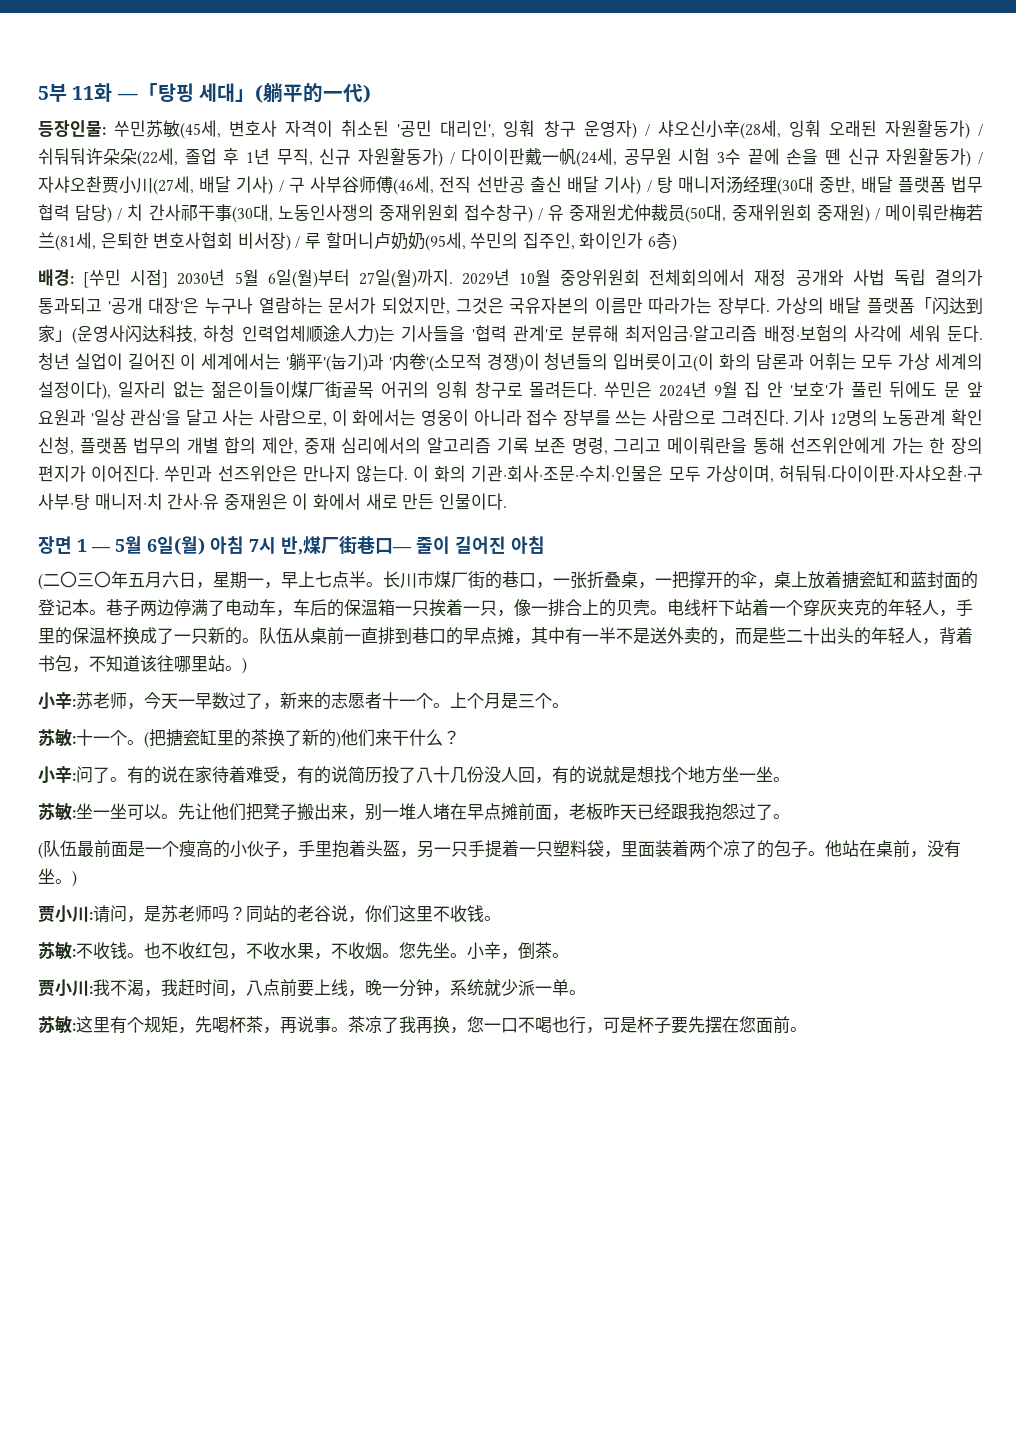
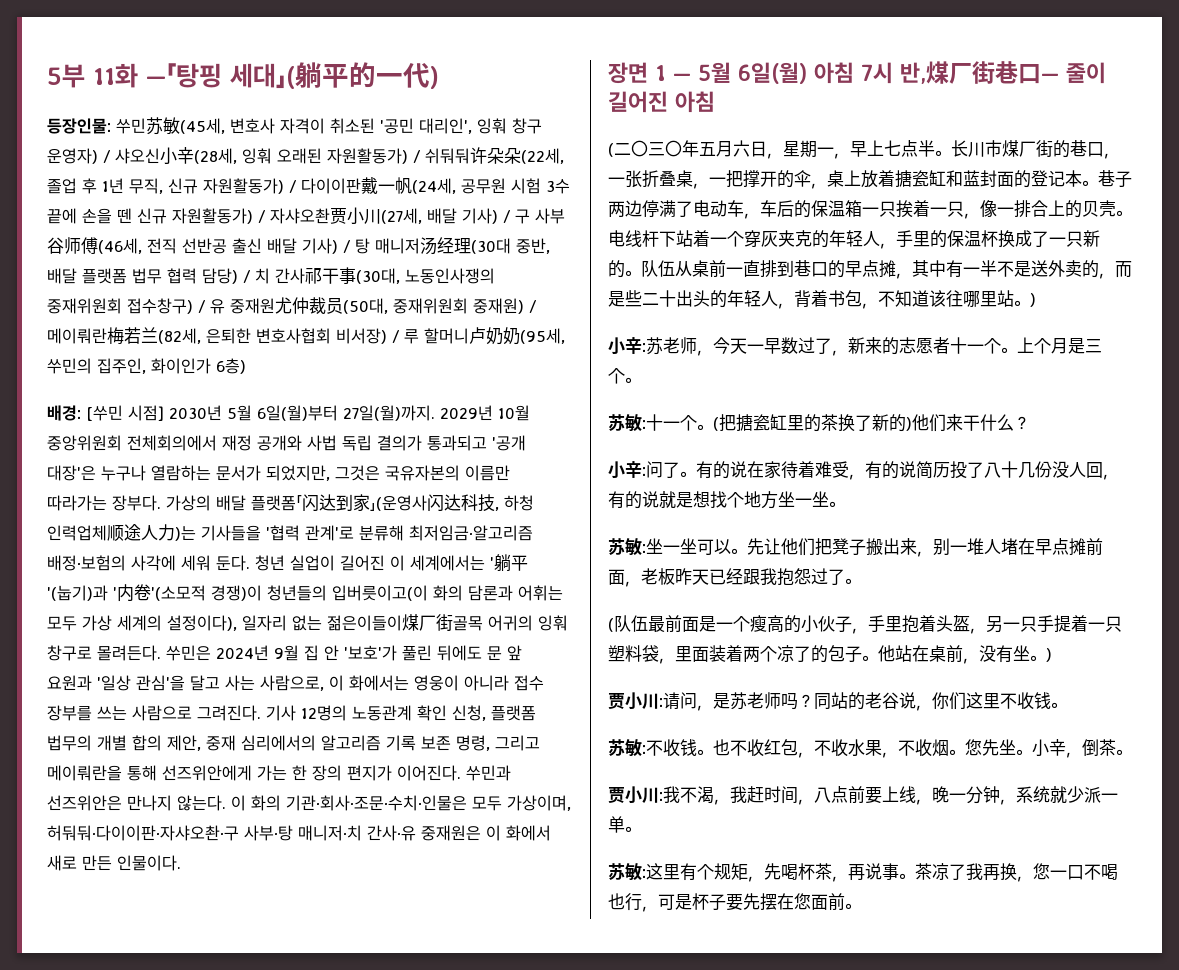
- 쑤민苏敏(45세, 변호사 자격이 취소된 '공민 대리인', 잉훠 창구 운영자) / 샤오신小辛(28세, 잉훠 오래된 자원활동가) / 쉬둬둬许朵朵(22세, 졸업 후 1년 무직, 신규 자원활동가) / 다이이판戴一帆(24세, 공무원 시험 3수 끝에 손을 뗀 신규 자원활동가) / 자샤오촨贾小川(27세, 배달 기사) / 구 사부谷师傅(46세, 전직 선반공 출신 배달 기사) / 탕 매니저汤经理(30대 중반, 배달 플랫폼 법무 협력 담당) / 치 간사祁干事(30대, 노동인사쟁의 중재위원회 접수창구) / 유 중재원尤仲裁员(50대, 중재위원회 중재원) / 메이뤄란梅若兰(81세, 은퇴한 변호사협회 비서장) / 루 할머니卢奶奶(95세, 쑤민의 집주인, 화이인가 6층)
+ 쑤민苏敏(45세, 변호사 자격이 취소된 '공민 대리인', 잉훠 창구 운영자) / 샤오신小辛(28세, 잉훠 오래된 자원활동가) / 쉬둬둬许朵朵(22세, 졸업 후 1년 무직, 신규 자원활동가) / 다이이판戴一帆(24세, 공무원 시험 3수 끝에 손을 뗀 신규 자원활동가) / 자샤오촨贾小川(27세, 배달 기사) / 구 사부谷师傅(46세, 전직 선반공 출신 배달 기사) / 탕 매니저汤经理(30대 중반, 배달 플랫폼 법무 협력 담당) / 치 간사祁干事(30대, 노동인사쟁의 중재위원회 접수창구) / 유 중재원尤仲裁员(50대, 중재위원회 중재원) / 메이뤄란梅若兰(82세, 은퇴한 변호사협회 비서장) / 루 할머니卢奶奶(95세, 쑤민의 집주인, 화이인가 6층)

